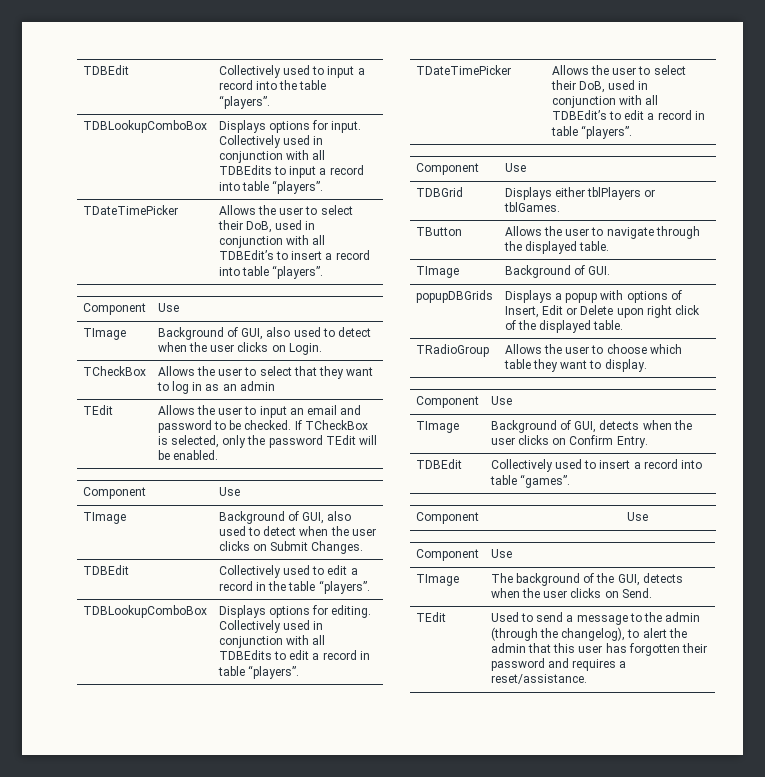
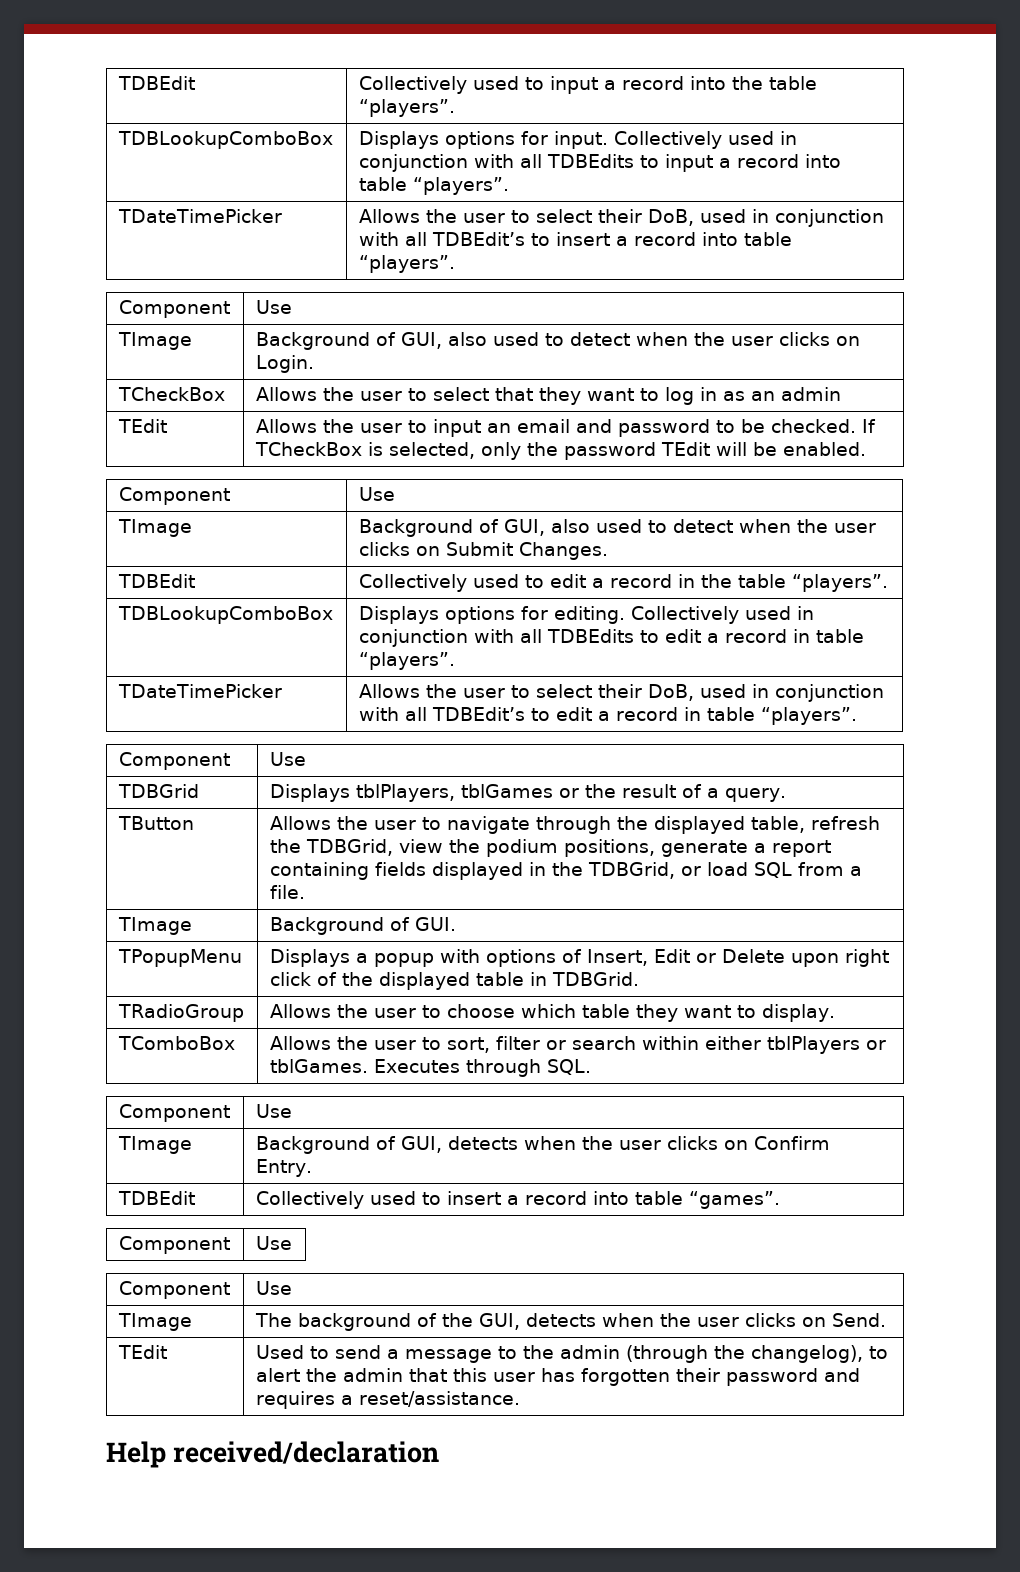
- TDBGrid | Displays either tblPlayers or tblGames.
+ TDBGrid | Displays tblPlayers, tblGames or the result of a query.
- TButton | Allows the user to navigate through the displayed table.
+ TButton | Allows the user to navigate through the displayed table, refresh the TDBGrid, view the podium positions, generate a report containing fields displayed in the TDBGrid, or load SQL from a file.
- popupDBGrids | Displays a popup with options of Insert, Edit or Delete upon right click of the displayed table.
+ TPopupMenu | Displays a popup with options of Insert, Edit or Delete upon right click of the displayed table in TDBGrid.
+ TComboBox | Allows the user to sort, filter or search within either tblPlayers or tblGames. Executes through SQL.
+ Help received/declaration

